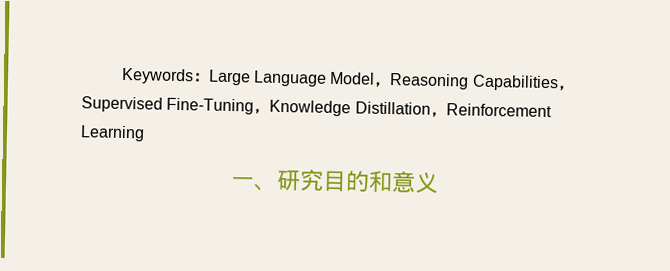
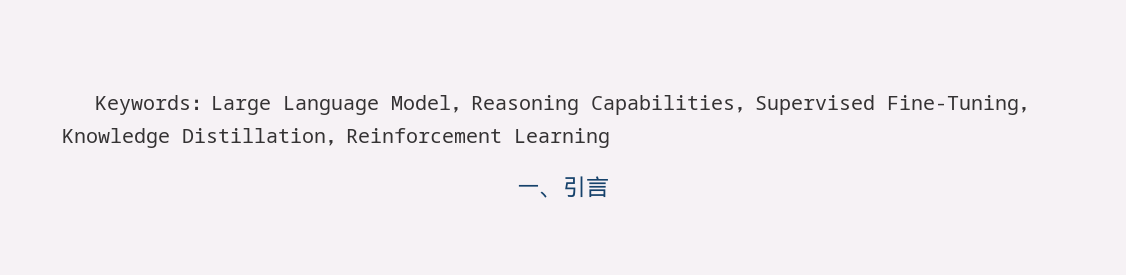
- 一、研究目的和意义
+ 一、引言

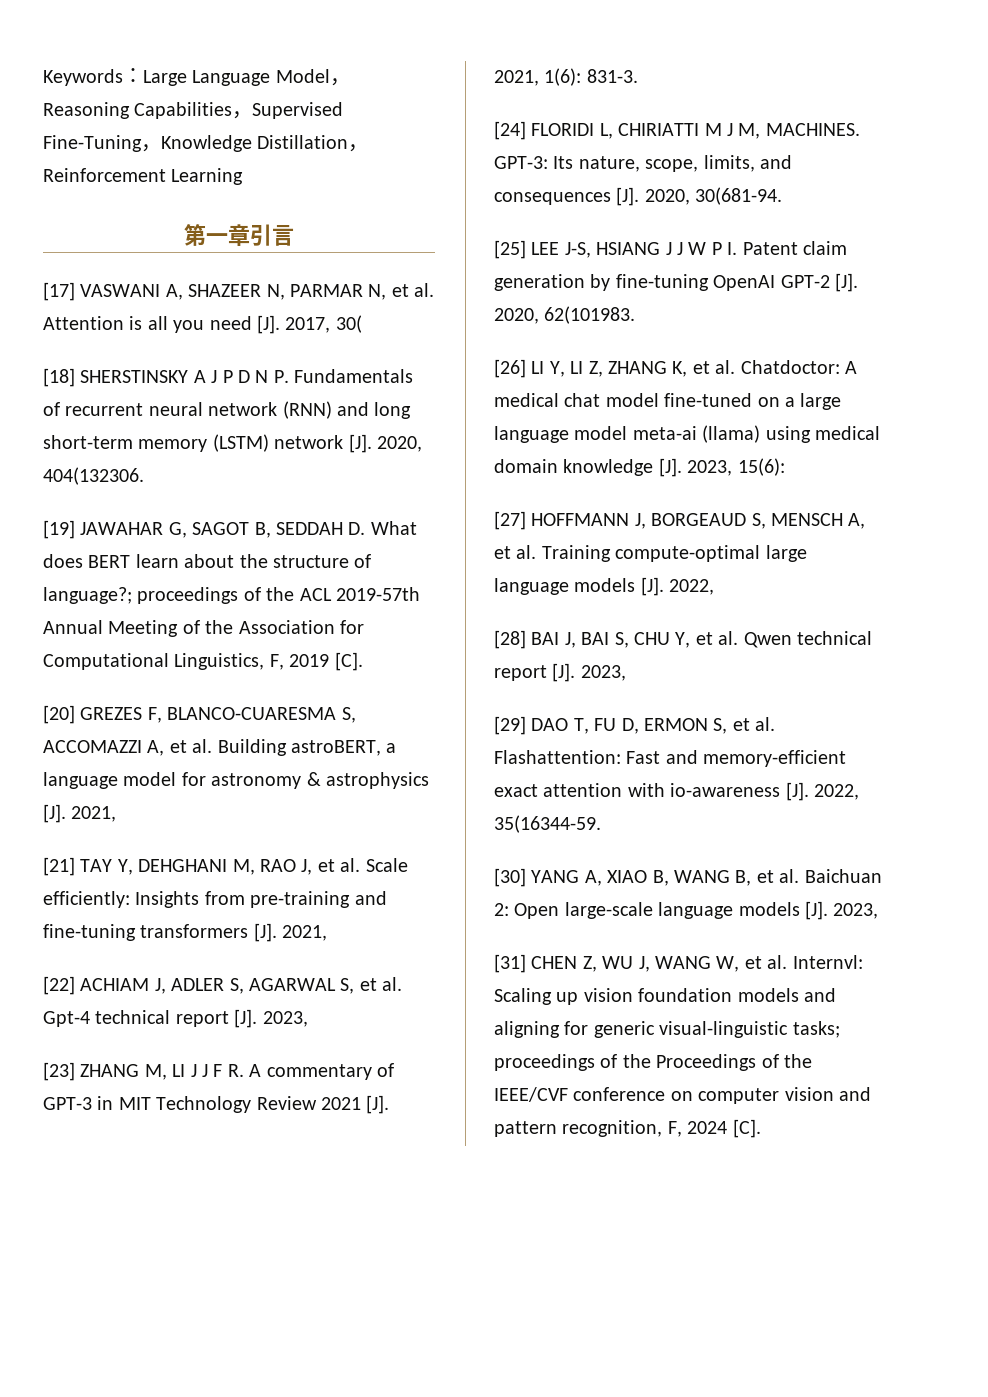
- 一、引言
+ 第一章引言
+ [17] VASWANI A, SHAZEER N, PARMAR N, et al. Attention is all you need [J]. 2017, 30(
+ [18] SHERSTINSKY A J P D N P. Fundamentals of recurrent neural network (RNN) and long short-term memory (LSTM) network [J]. 2020, 404(132306.
+ [19] JAWAHAR G, SAGOT B, SEDDAH D. What does BERT learn about the structure of language?; proceedings of the ACL 2019-57th Annual Meeting of the Association for Computational Linguistics, F, 2019 [C].
+ [20] GREZES F, BLANCO-CUARESMA S, ACCOMAZZI A, et al. Building astroBERT, a language model for astronomy & astrophysics [J]. 2021,
+ [21] TAY Y, DEHGHANI M, RAO J, et al. Scale efficiently: Insights from pre-training and fine-tuning transformers [J]. 2021,
+ [22] ACHIAM J, ADLER S, AGARWAL S, et al. Gpt-4 technical report [J]. 2023,
+ [23] ZHANG M, LI J J F R. A commentary of GPT-3 in MIT Technology Review 2021 [J]. 2021, 1(6): 831-3.
+ [24] FLORIDI L, CHIRIATTI M J M, MACHINES. GPT-3: Its nature, scope, limits, and consequences [J]. 2020, 30(681-94.
+ [25] LEE J-S, HSIANG J J W P I. Patent claim generation by fine-tuning OpenAI GPT-2 [J]. 2020, 62(101983.
+ [26] LI Y, LI Z, ZHANG K, et al. Chatdoctor: A medical chat model fine-tuned on a large language model meta-ai (llama) using medical domain knowledge [J]. 2023, 15(6):
+ [27] HOFFMANN J, BORGEAUD S, MENSCH A, et al. Training compute-optimal large language models [J]. 2022,
+ [28] BAI J, BAI S, CHU Y, et al. Qwen technical report [J]. 2023,
+ [29] DAO T, FU D, ERMON S, et al. Flashattention: Fast and memory-efficient exact attention with io-awareness [J]. 2022, 35(16344-59.
+ [30] YANG A, XIAO B, WANG B, et al. Baichuan 2: Open large-scale language models [J]. 2023,
+ [31] CHEN Z, WU J, WANG W, et al. Internvl: Scaling up vision foundation models and aligning for generic visual-linguistic tasks; proceedings of the Proceedings of the IEEE/CVF conference on computer vision and pattern recognition, F, 2024 [C].

